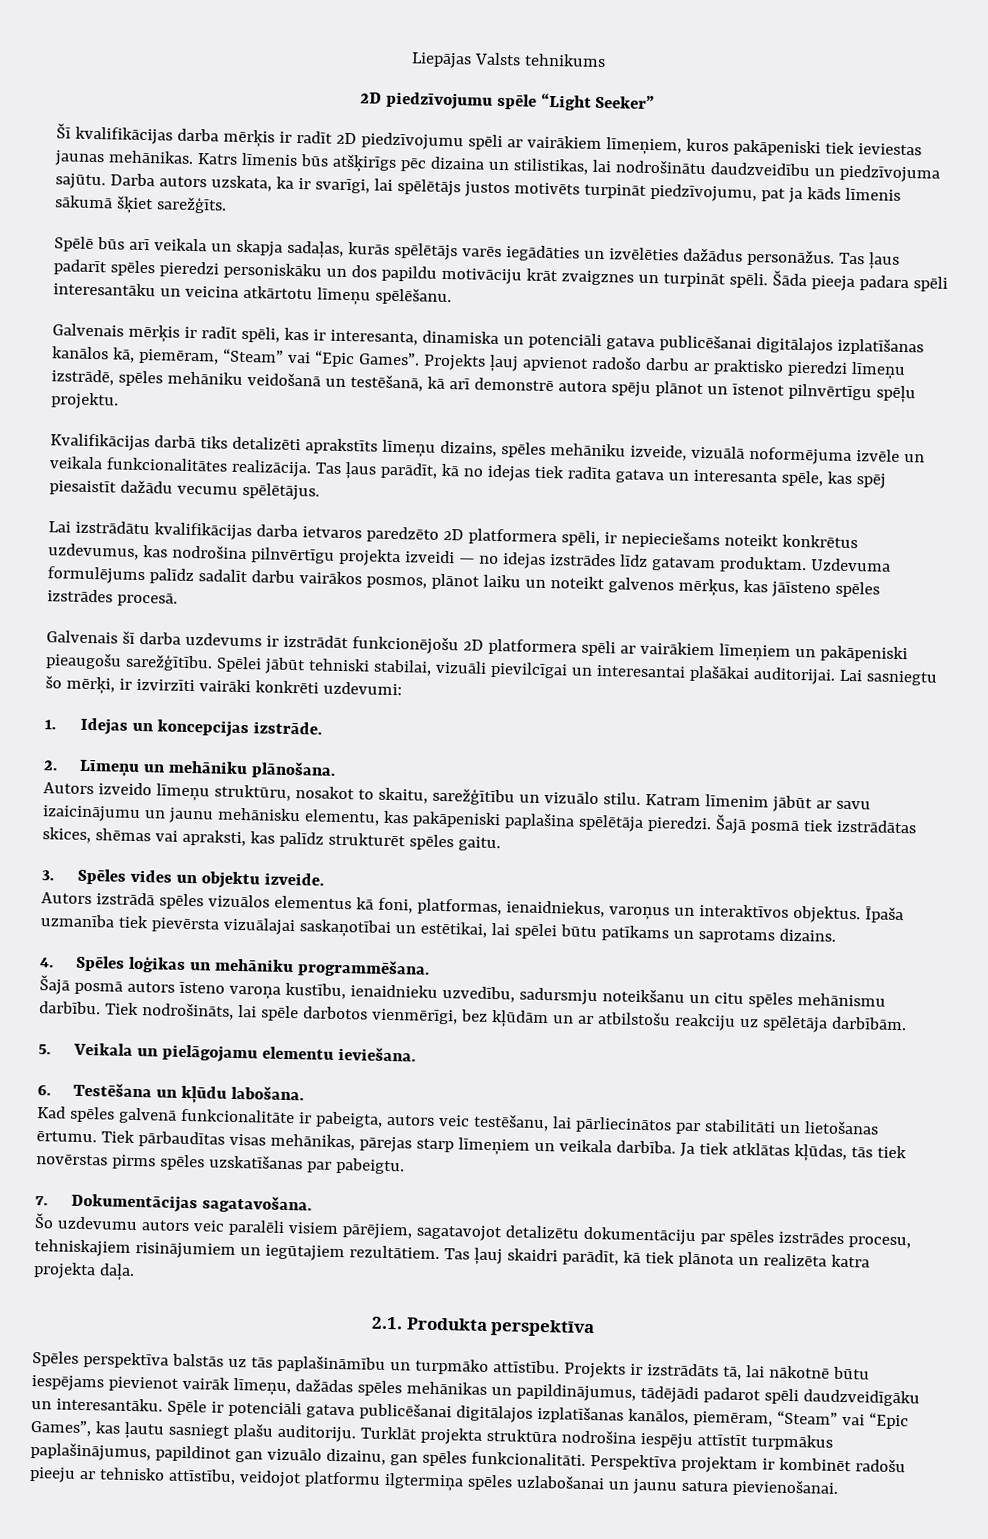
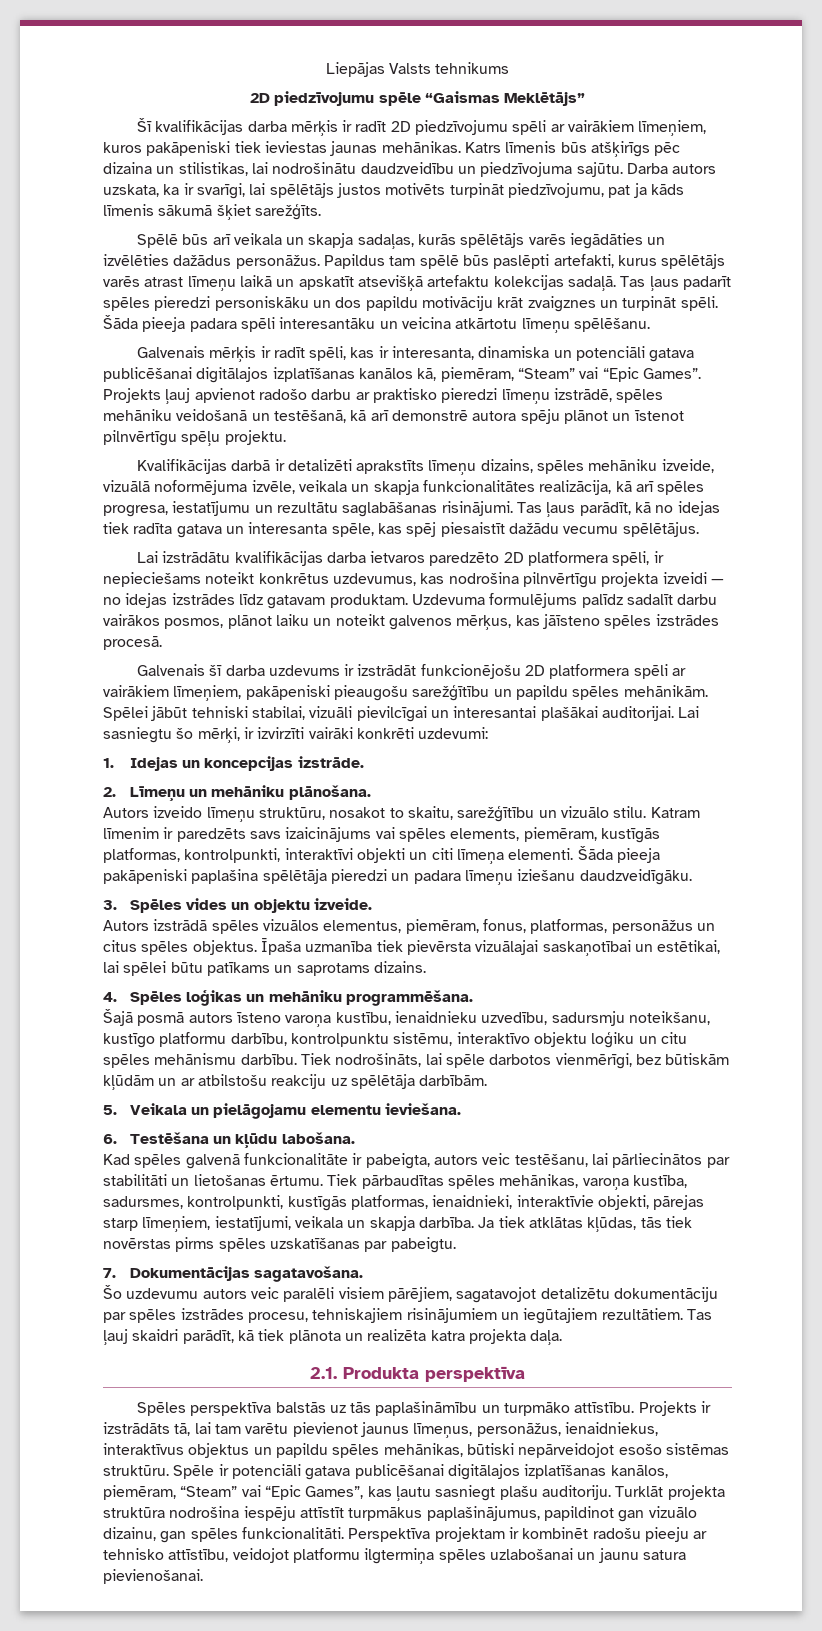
- 2D piedzīvojumu spēle “Light Seeker”
+ 2D piedzīvojumu spēle “Gaismas Meklētājs”
+ Papildus tam spēlē būs paslēpti artefakti, kurus spēlētājs varēs atrast līmeņu laikā un apskatīt atsevišķā artefaktu kolekcijas sadaļā.
- Kvalifikācijas darbā tiks detalizēti aprakstīts līmeņu dizains, spēles mehāniku izveide, vizuālā noformējuma izvēle un veikala funkcionalitātes realizācija.
+ Kvalifikācijas darbā ir detalizēti aprakstīts līmeņu dizains, spēles mehāniku izveide, vizuālā noformējuma izvēle, veikala un skapja funkcionalitātes realizācija, kā arī spēles progresa, iestatījumu un rezultātu saglabāšanas risinājumi.
- Galvenais šī darba uzdevums ir izstrādāt funkcionējošu 2D platformera spēli ar vairākiem līmeņiem un pakāpeniski pieaugošu sarežģītību.
+ Galvenais šī darba uzdevums ir izstrādāt funkcionējošu 2D platformera spēli ar vairākiem līmeņiem, pakāpeniski pieaugošu sarežģītību un papildu spēles mehānikām.
- Katram līmenim jābūt ar savu izaicinājumu un jaunu mehānisku elementu, kas pakāpeniski paplašina spēlētāja pieredzi. Šajā posmā tiek izstrādātas skices, shēmas vai apraksti, kas palīdz strukturēt spēles gaitu.
+ Katram līmenim ir paredzēts savs izaicinājums vai spēles elements, piemēram, kustīgās platformas, kontrolpunkti, interaktīvi objekti un citi līmeņa elementi. Šāda pieeja pakāpeniski paplašina spēlētāja pieredzi un padara līmeņu iziešanu daudzveidīgāku.
- Autors izstrādā spēles vizuālos elementus kā foni, platformas, ienaidniekus, varoņus un interaktīvos objektus.
+ Autors izstrādā spēles vizuālos elementus, piemēram, fonus, platformas, personāžus un citus spēles objektus.
- Šajā posmā autors īsteno varoņa kustību, ienaidnieku uzvedību, sadursmju noteikšanu un citu spēles mehānismu darbību.
+ Šajā posmā autors īsteno varoņa kustību, ienaidnieku uzvedību, sadursmju noteikšanu, kustīgo platformu darbību, kontrolpunktu sistēmu, interaktīvo objektu loģiku un citu spēles mehānismu darbību.
- Tiek nodrošināts, lai spēle darbotos vienmērīgi, bez kļūdām un ar atbilstošu reakciju uz spēlētāja darbībām.
+ Tiek nodrošināts, lai spēle darbotos vienmērīgi, bez būtiskām kļūdām un ar atbilstošu reakciju uz spēlētāja darbībām.
- Tiek pārbaudītas visas mehānikas, pārejas starp līmeņiem un veikala darbība.
+ Tiek pārbaudītas spēles mehānikas, varoņa kustība, sadursmes, kontrolpunkti, kustīgās platformas, ienaidnieki, interaktīvie objekti, pārejas starp līmeņiem, iestatījumi, veikala un skapja darbība.
- Projekts ir izstrādāts tā, lai nākotnē būtu iespējams pievienot vairāk līmeņu, dažādas spēles mehānikas un papildinājumus, tādējādi padarot spēli daudzveidīgāku un interesantāku.
+ Projekts ir izstrādāts tā, lai tam varētu pievienot jaunus līmeņus, personāžus, ienaidniekus, interaktīvus objektus un papildu spēles mehānikas, būtiski nepārveidojot esošo sistēmas struktūru.

